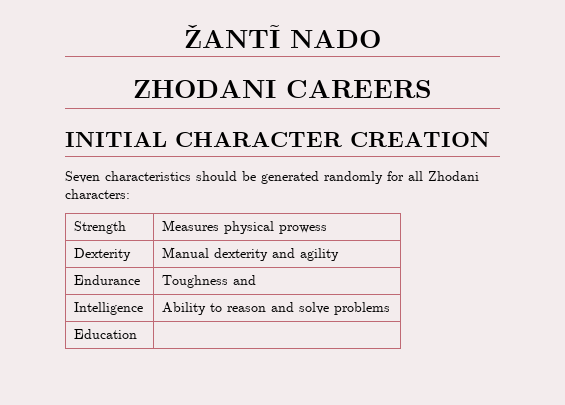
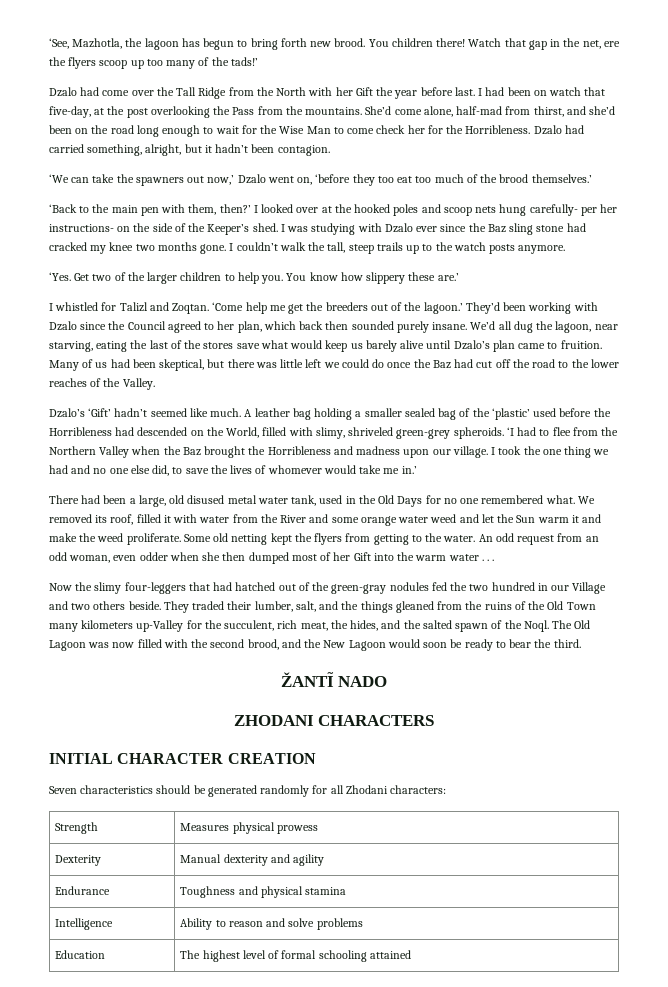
+ ‘See, Mazhotla, the lagoon has begun to bring forth new brood. You children there! Watch that gap in the net, ere the flyers scoop up too many of the tads!’
+ Dzalo had come over the Tall Ridge from the North with her Gift the year before last. I had been on watch that five-day, at the post overlooking the Pass from the mountains. She’d come alone, half-mad from thirst, and she’d been on the road long enough to wait for the Wise Man to come check her for the Horribleness. Dzalo had carried something, alright, but it hadn’t been contagion.
+ ‘We can take the spawners out now,’ Dzalo went on, ‘before they too eat too much of the brood themselves.’
+ ‘Back to the main pen with them, then?’ I looked over at the hooked poles and scoop nets hung carefully- per her instructions- on the side of the Keeper’s shed. I was studying with Dzalo ever since the Baz sling stone had cracked my knee two months gone. I couldn’t walk the tall, steep trails up to the watch posts anymore.
+ ‘Yes. Get two of the larger children to help you. You know how slippery these are.’
+ I whistled for Talizl and Zoqtan. ‘Come help me get the breeders out of the lagoon.’ They’d been working with Dzalo since the Council agreed to her plan, which back then sounded purely insane. We’d all dug the lagoon, near starving, eating the last of the stores save what would keep us barely alive until Dzalo’s plan came to fruition. Many of us had been skeptical, but there was little left we could do once the Baz had cut off the road to the lower reaches of the Valley.
+ Dzalo’s ‘Gift’ hadn’t seemed like much. A leather bag holding a smaller sealed bag of the ‘plastic’ used before the Horribleness had descended on the World, filled with slimy, shriveled green-grey spheroids. ‘I had to flee from the Northern Valley when the Baz brought the Horribleness and madness upon our village. I took the one thing we had and no one else did, to save the lives of whomever would take me in.’
+ There had been a large, old disused metal water tank, used in the Old Days for no one remembered what. We removed its roof, filled it with water from the River and some orange water weed and let the Sun warm it and make the weed proliferate. Some old netting kept the flyers from getting to the water. An odd request from an odd woman, even odder when she then dumped most of her Gift into the warm water . . .
+ Now the slimy four-leggers that had hatched out of the green-gray nodules fed the two hundred in our Village and two others beside. They traded their lumber, salt, and the things gleaned from the ruins of the Old Town many kilometers up-Valley for the succulent, rich meat, the hides, and the salted spawn of the Noql. The Old Lagoon was now filled with the second brood, and the New Lagoon would soon be ready to bear the third.
- ZHODANI CAREERS
+ ZHODANI CHARACTERS
- Endurance | Toughness and
+ Endurance | Toughness and physical stamina
- Education |
+ Education | The highest level of formal schooling attained

